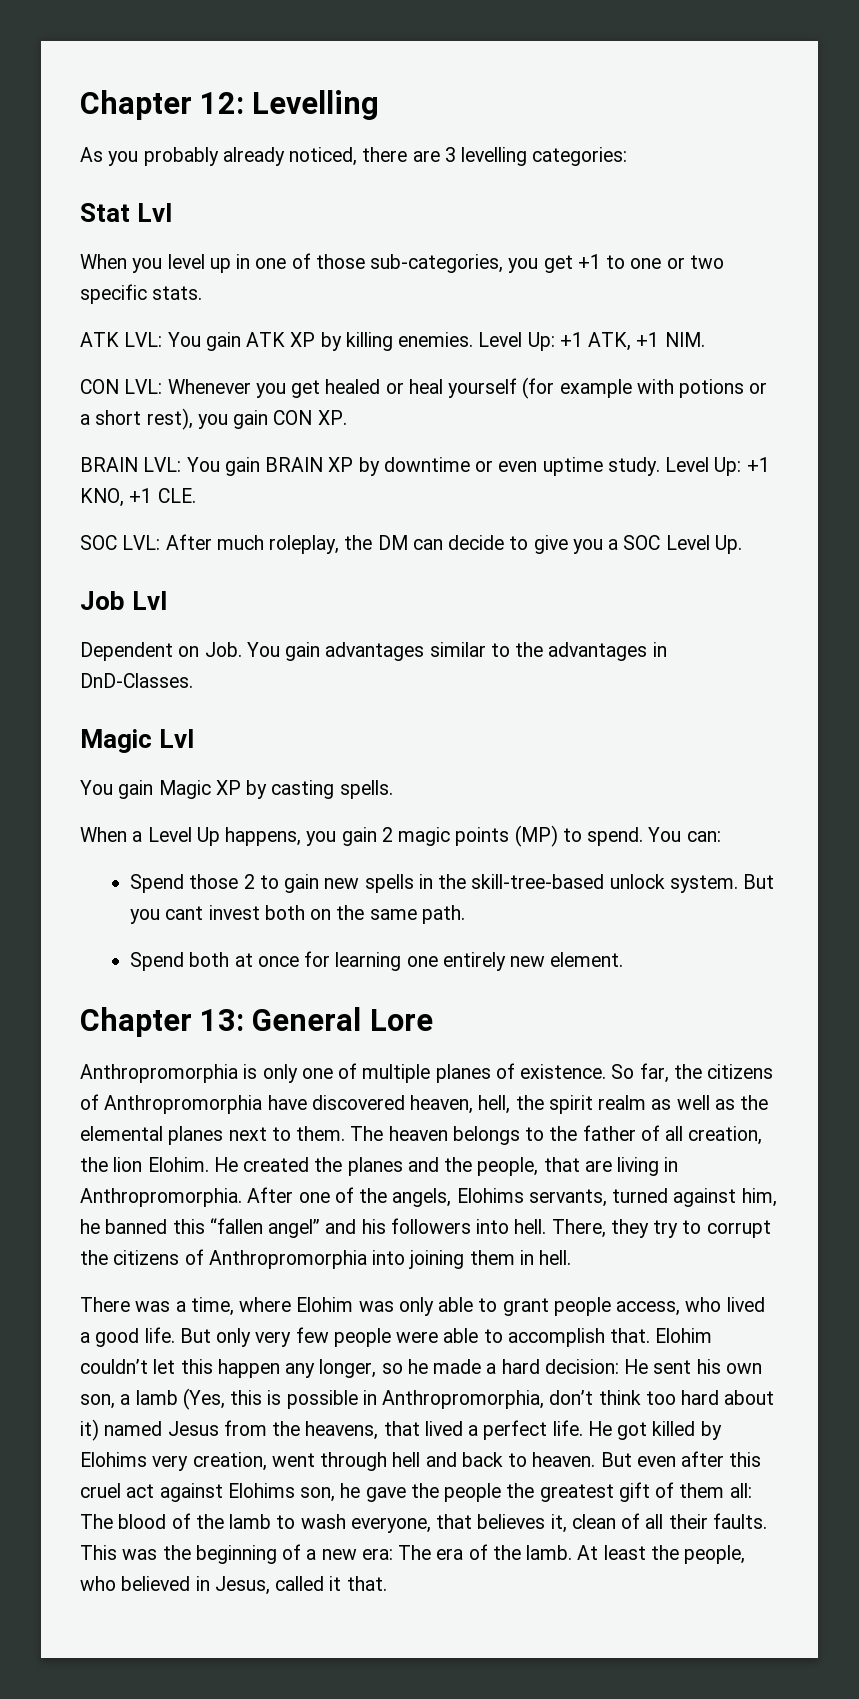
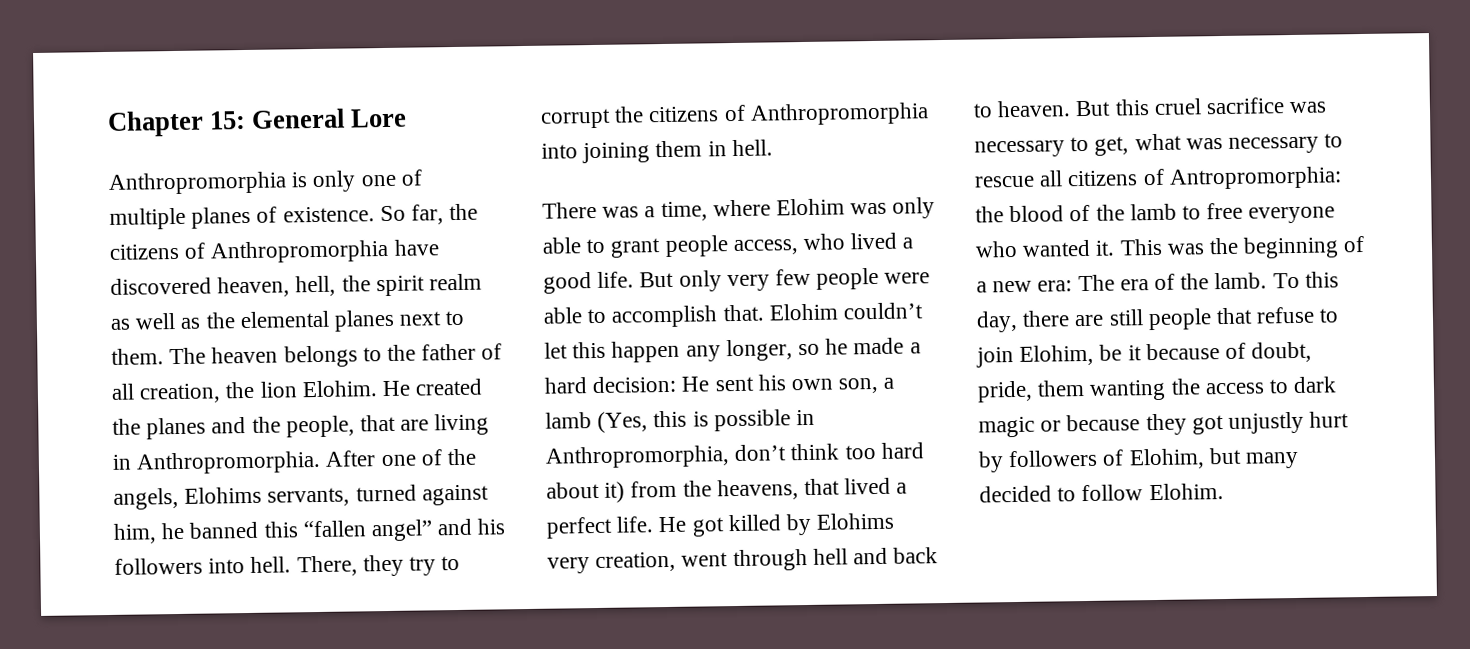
- Chapter 12: Levelling
- As you probably already noticed, there are 3 levelling categories:
- Stat Lvl
- When you level up in one of those sub-categories, you get +1 to one or two specific stats.
- ATK LVL: You gain ATK XP by killing enemies. Level Up: +1 ATK, +1 NIM.
- CON LVL: Whenever you get healed or heal yourself (for example with potions or a short rest), you gain CON XP.
- BRAIN LVL: You gain BRAIN XP by downtime or even uptime study. Level Up: +1 KNO, +1 CLE.
- SOC LVL: After much roleplay, the DM can decide to give you a SOC Level Up.
- Job Lvl
- Dependent on Job. You gain advantages similar to the advantages in DnD-Classes.
- Magic Lvl
- You gain Magic XP by casting spells.
- When a Level Up happens, you gain 2 magic points (MP) to spend. You can:
- Spend those 2 to gain new spells in the skill-tree-based unlock system. But you cant invest both on the same path.
- Spend both at once for learning one entirely new element.
- Chapter 13: General Lore
+ Chapter 15: General Lore
- Elohim couldn’t let this happen any longer, so he made a hard decision: He sent his own son, a lamb (Yes, this is possible in Anthropromorphia, don’t think too hard about it) named Jesus from the heavens, that lived a perfect life.
+ Elohim couldn’t let this happen any longer, so he made a hard decision: He sent his own son, a lamb (Yes, this is possible in Anthropromorphia, don’t think too hard about it) from the heavens, that lived a perfect life.
- But even after this cruel act against Elohims son, he gave the people the greatest gift of them all: The blood of the lamb to wash everyone, that believes it, clean of all their faults.
+ But this cruel sacrifice was necessary to get, what was necessary to rescue all citizens of Antropromorphia: the blood of the lamb to free everyone who wanted it.
- At least the people, who believed in Jesus, called it that.
+ To this day, there are still people that refuse to join Elohim, be it because of doubt, pride, them wanting the access to dark magic or because they got unjustly hurt by followers of Elohim, but many decided to follow Elohim.

